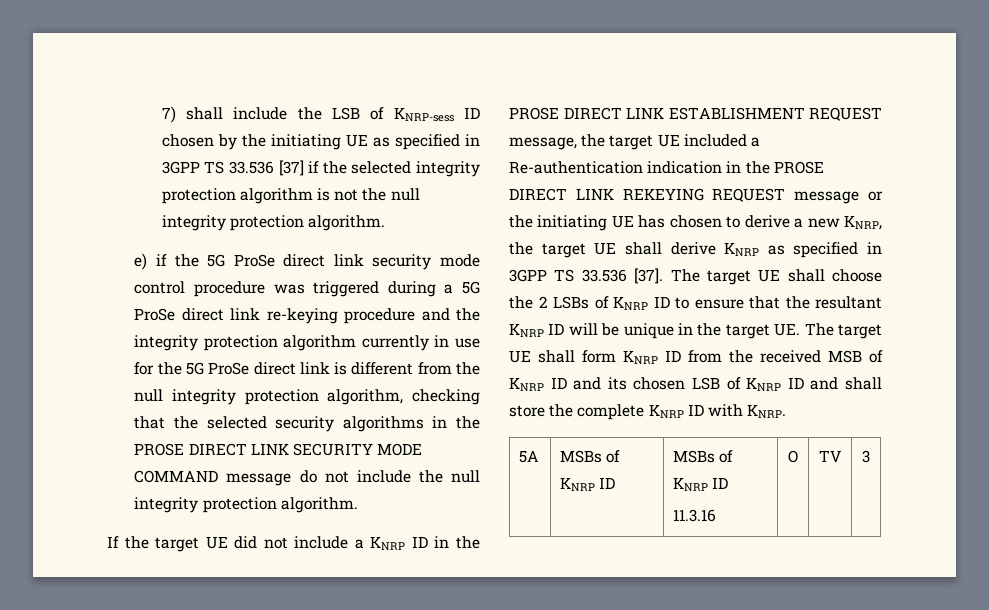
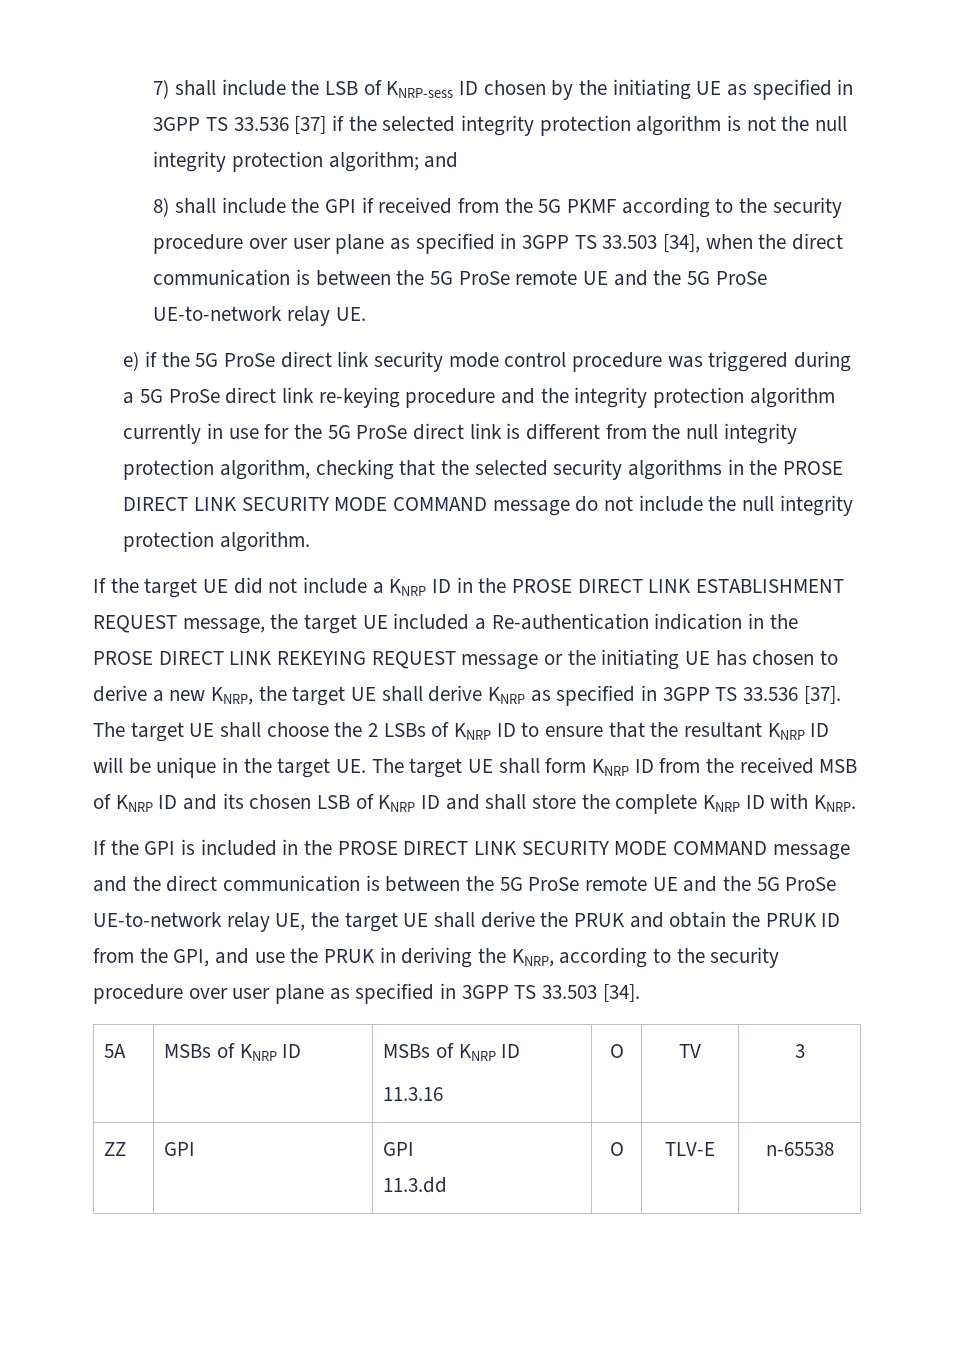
- 7) shall include the LSB of KNRP-sess ID chosen by the initiating UE as specified in 3GPP TS 33.536 [37] if the selected integrity protection algorithm is not the null integrity protection algorithm.
+ 7) shall include the LSB of KNRP-sess ID chosen by the initiating UE as specified in 3GPP TS 33.536 [37] if the selected integrity protection algorithm is not the null integrity protection algorithm; and
+ 8) shall include the GPI if received from the 5G PKMF according to the security procedure over user plane as specified in 3GPP TS 33.503 [34], when the direct communication is between the 5G ProSe remote UE and the 5G ProSe UE-to-network relay UE.
+ If the GPI is included in the PROSE DIRECT LINK SECURITY MODE COMMAND message and the direct communication is between the 5G ProSe remote UE and the 5G ProSe UE-to-network relay UE, the target UE shall derive the PRUK and obtain the PRUK ID from the GPI, and use the PRUK in deriving the KNRP, according to the security procedure over user plane as specified in 3GPP TS 33.503 [34].
+ ZZ | GPI | GPI
+ 11.3.dd | O | TLV-E | n-65538

